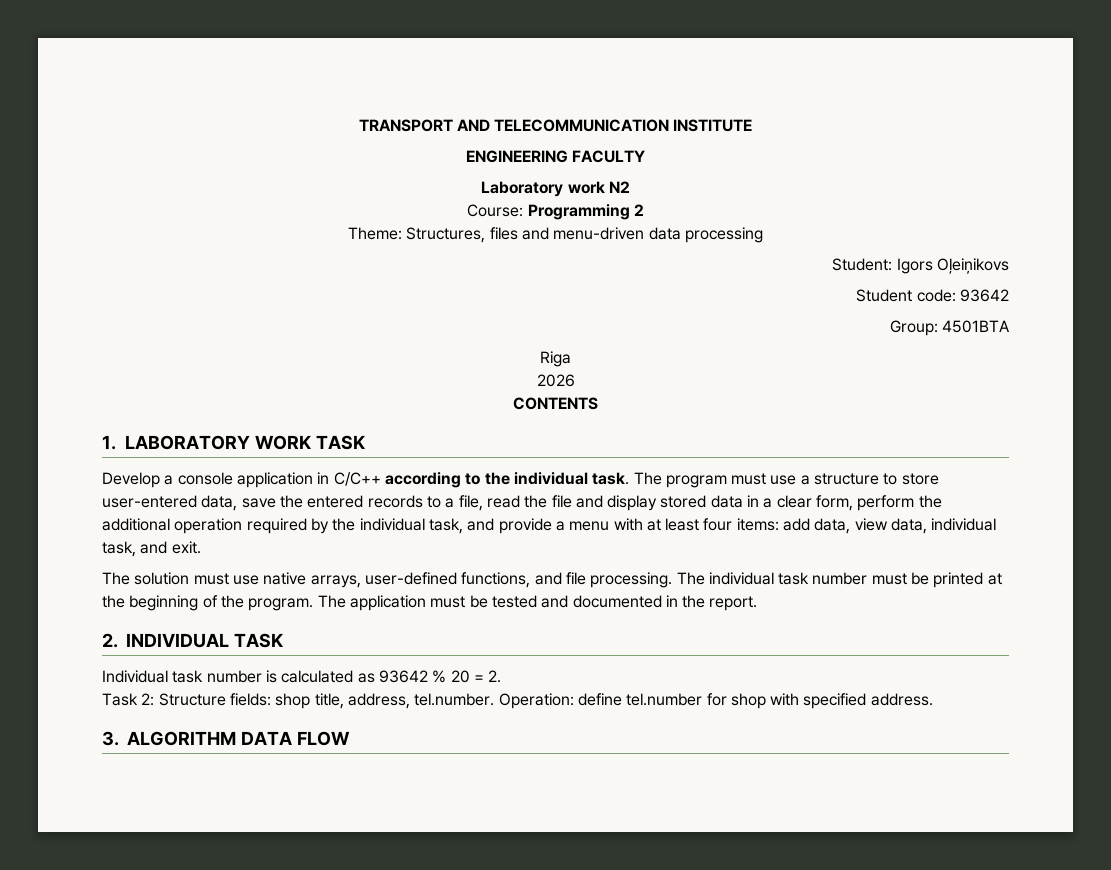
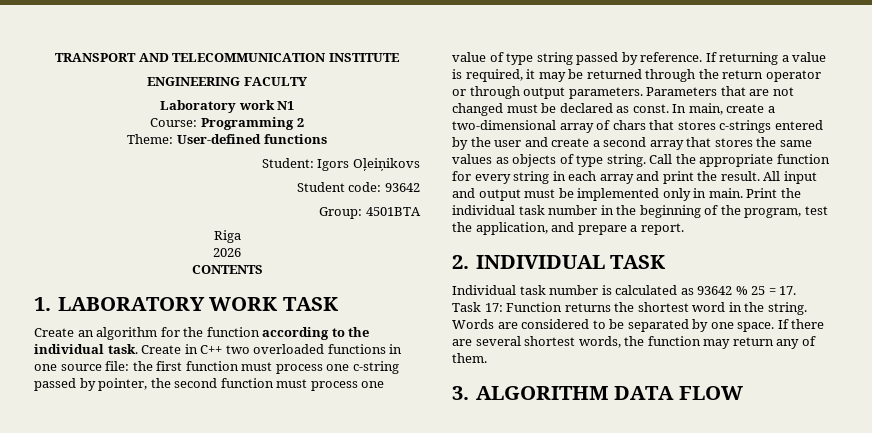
- Laboratory work N2
+ Laboratory work N1
- Theme: Structures, files and menu-driven data processing
+ Theme: User-defined functions
- Develop a console application in C/C++ according to the individual task.
+ Create an algorithm for the function according to the individual task.
- The program must use a structure to store user-entered data, save the entered records to a file, read the file and display stored data in a clear form, perform the additional operation required by the individual task, and provide a menu with at least four items: add data, view data, individual task, and exit.
- The solution must use native arrays, user-defined functions, and file processing. The individual task number must be printed at the beginning of the program. The application must be tested and documented in the report.
+ Create in C++ two overloaded functions in one source file: the first function must process one c-string passed by pointer, the second function must process one value of type string passed by reference. If returning a value is required, it may be returned through the return operator or through output parameters. Parameters that are not changed must be declared as const. In main, create a two-dimensional array of chars that stores c-strings entered by the user and create a second array that stores the same values as objects of type string. Call the appropriate function for every string in each array and print the result. All input and output must be implemented only in main. Print the individual task number in the beginning of the program, test the application, and prepare a report.
- Individual task number is calculated as 93642 % 20 = 2.
- Task 2: Structure fields: shop title, address, tel.number. Operation: define tel.number for shop with specified address.
+ Individual task number is calculated as 93642 % 25 = 17.
+ Task 17: Function returns the shortest word in the string. Words are considered to be separated by one space. If there are several shortest words, the function may return any of them.

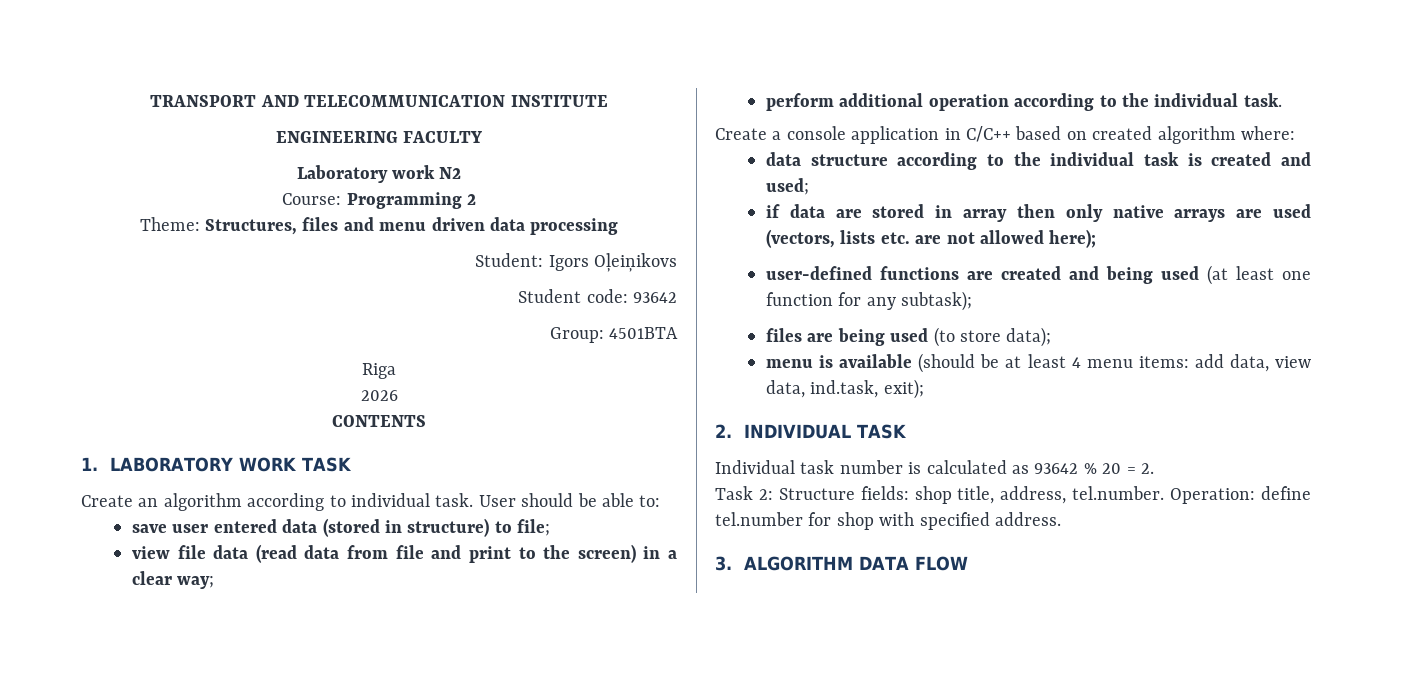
- Laboratory work N1
+ Laboratory work N2
- Theme: User-defined functions
+ Theme: Structures, files and menu driven data processing
- Create an algorithm for the function according to the individual task. Create in C++ two overloaded functions in one source file: the first function must process one c-string passed by pointer, the second function must process one value of type string passed by reference. If returning a value is required, it may be returned through the return operator or through output parameters. Parameters that are not changed must be declared as const. In main, create a two-dimensional array of chars that stores c-strings entered by the user and create a second array that stores the same values as objects of type string. Call the appropriate function for every string in each array and print the result. All input and output must be implemented only in main. Print the individual task number in the beginning of the program, test the application, and prepare a report.
+ Create an algorithm according to individual task. User should be able to:
+ save user entered data (stored in structure) to file;
+ view file data (read data from file and print to the screen) in a clear way;
+ perform additional operation according to the individual task.
+ Create a console application in C/C++ based on created algorithm where:
+ data structure according to the individual task is created and used;
+ if data are stored in array then only native arrays are used (vectors, lists etc. are not allowed here);
+ user-defined functions are created and being used (at least one function for any subtask);
+ files are being used (to store data);
+ menu is available (should be at least 4 menu items: add data, view data, ind.task, exit);
- Individual task number is calculated as 93642 % 25 = 17.
- Task 17: Function returns the shortest word in the string. Words are considered to be separated by one space. If there are several shortest words, the function may return any of them.
+ Individual task number is calculated as 93642 % 20 = 2.
+ Task 2: Structure fields: shop title, address, tel.number. Operation: define tel.number for shop with specified address.

